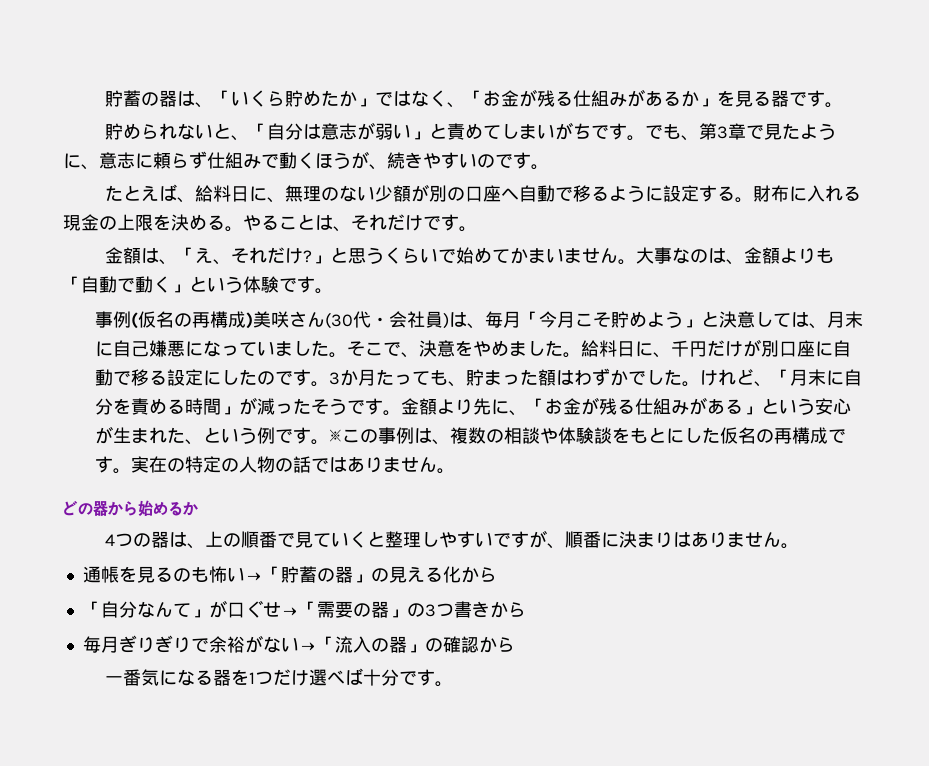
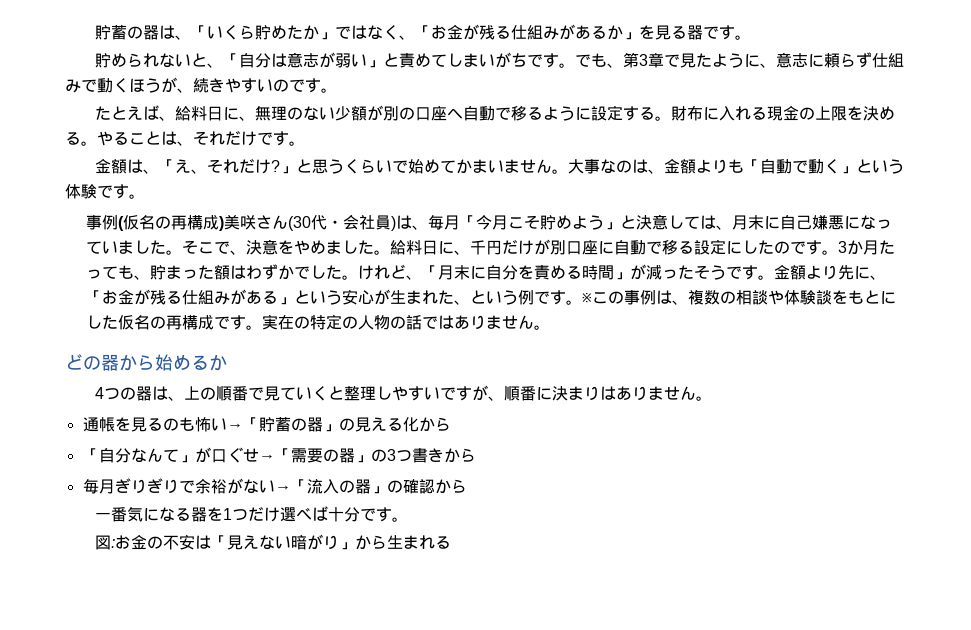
+ 図:お金の不安は「見えない暗がり」から生まれる

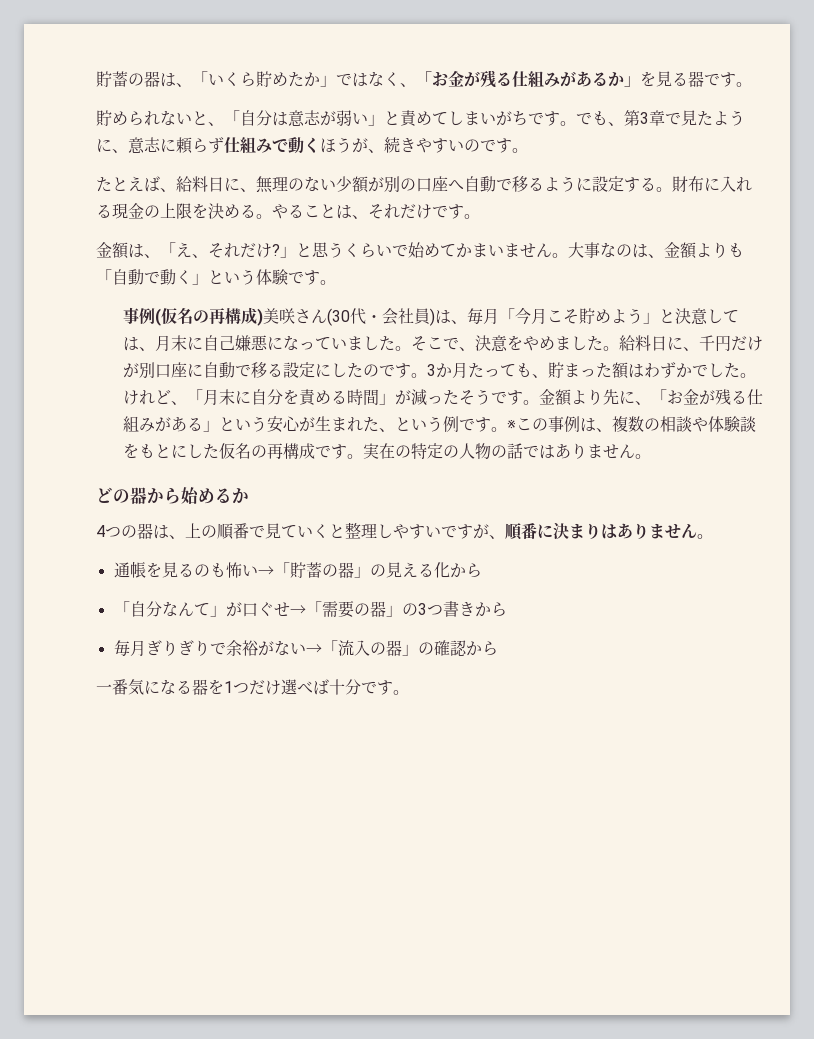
- 図:お金の不安は「見えない暗がり」から生まれる

